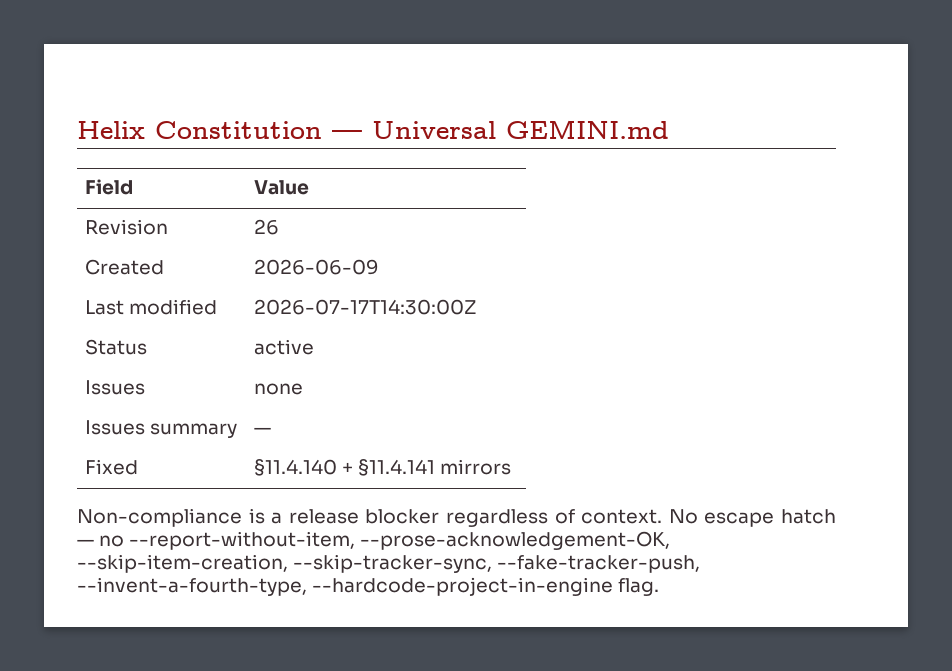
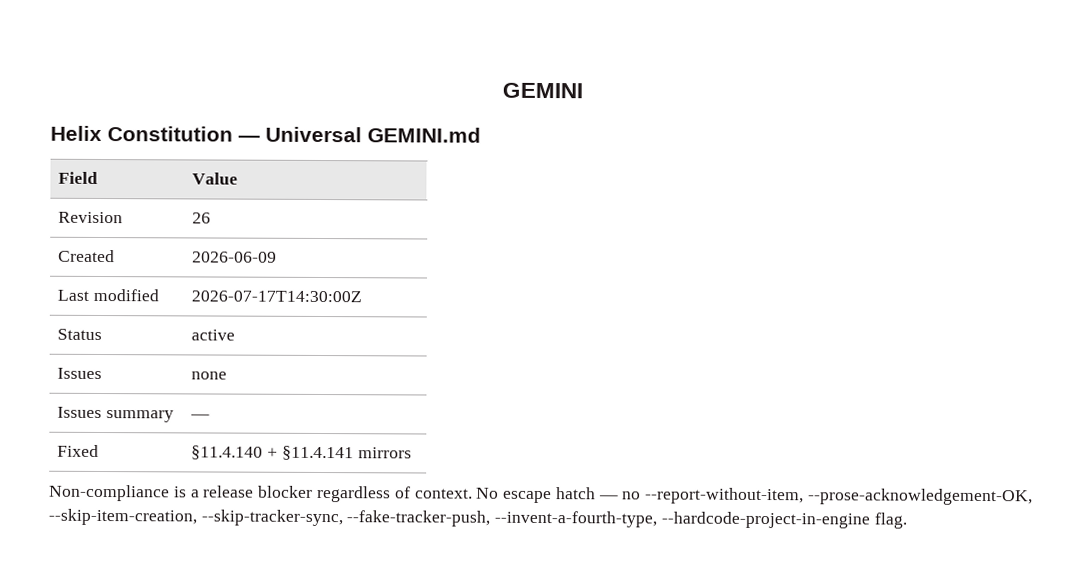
+ GEMINI

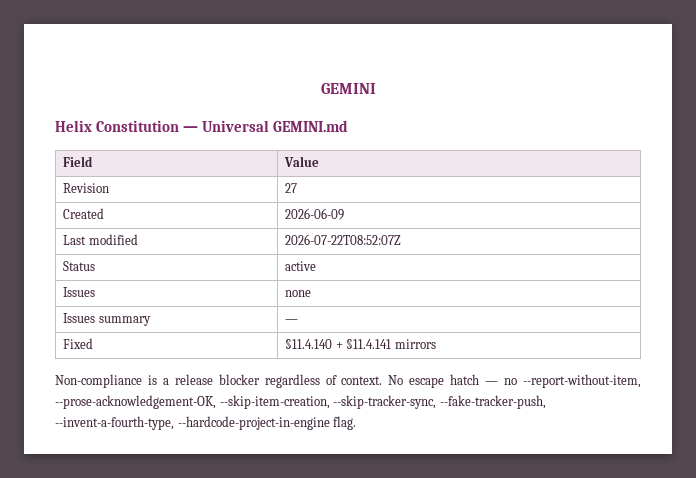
- Revision | 26
+ Revision | 27
- Last modified | 2026-07-17T14:30:00Z
+ Last modified | 2026-07-22T08:52:07Z

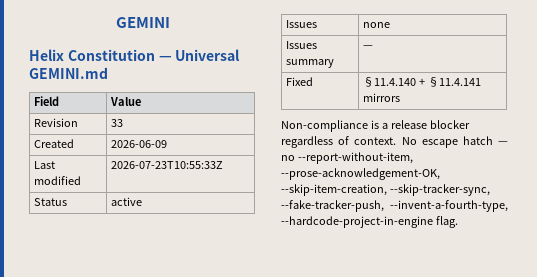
- Revision | 27
+ Revision | 33
- Last modified | 2026-07-22T08:52:07Z
+ Last modified | 2026-07-23T10:55:33Z

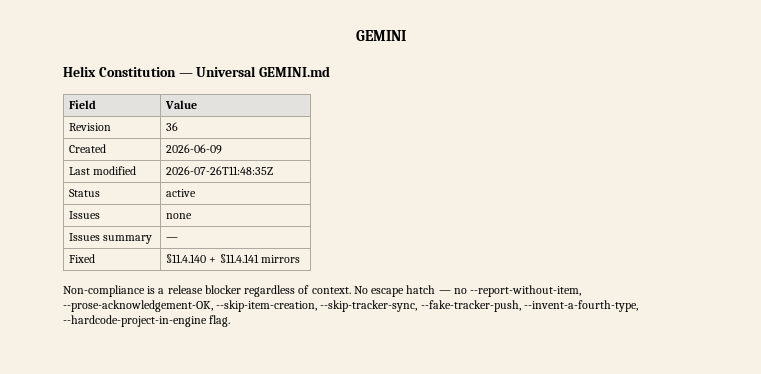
- Revision | 33
+ Revision | 36
- Last modified | 2026-07-23T10:55:33Z
+ Last modified | 2026-07-26T11:48:35Z

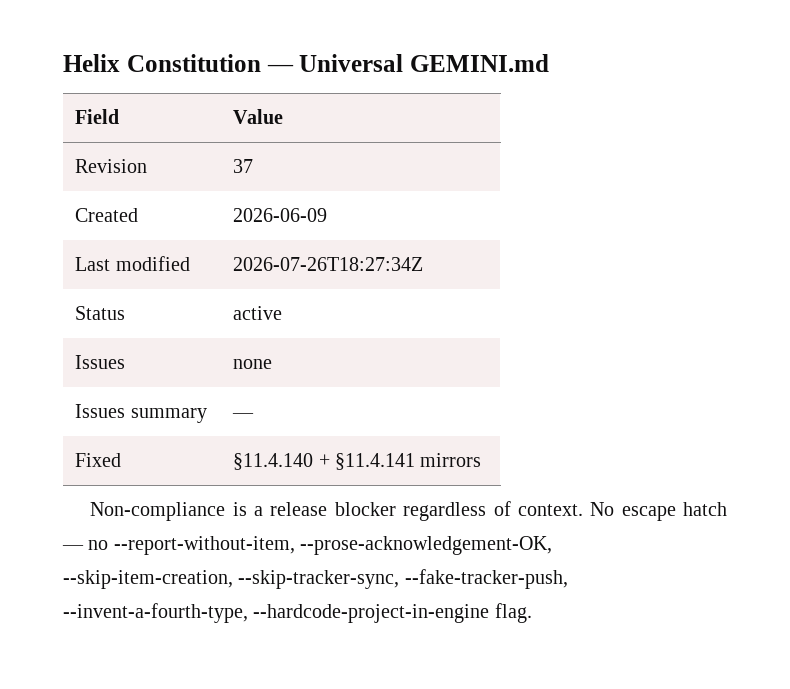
- GEMINI
- Revision | 36
+ Revision | 37
- Last modified | 2026-07-26T11:48:35Z
+ Last modified | 2026-07-26T18:27:34Z

